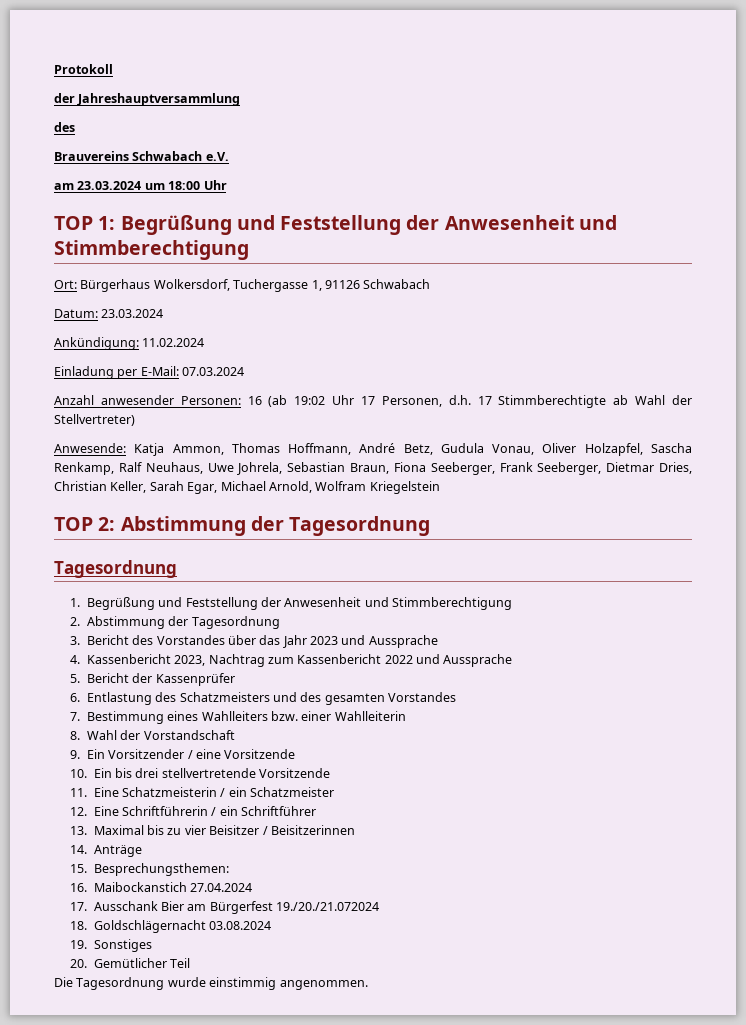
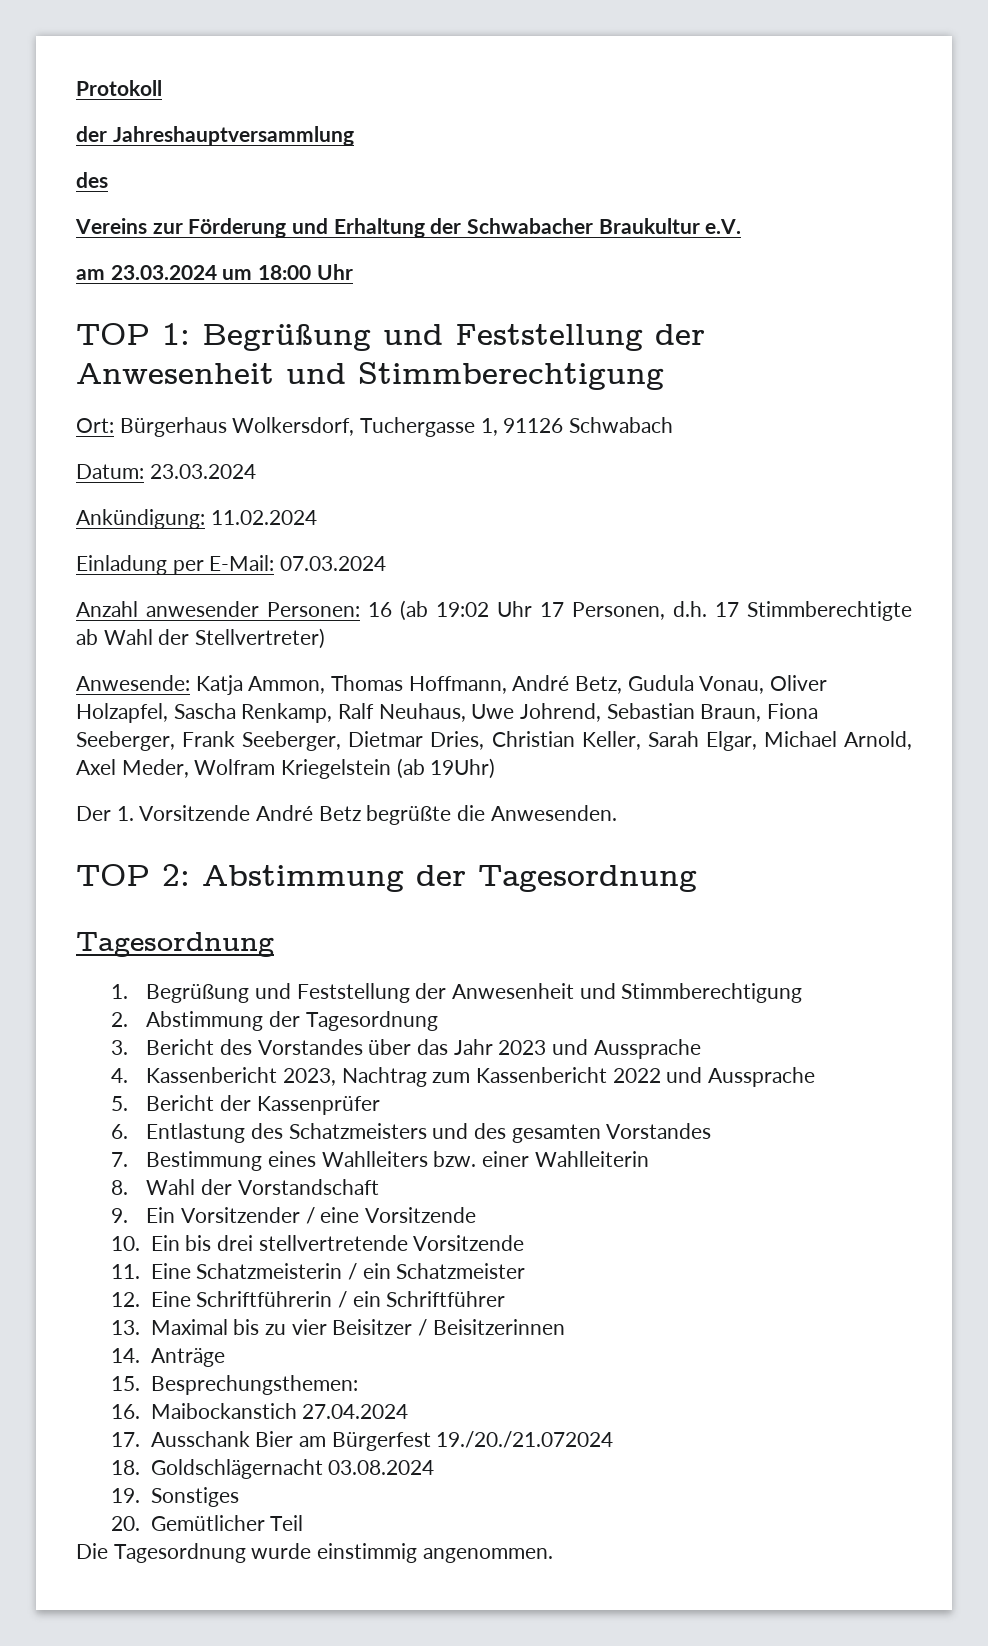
- Brauvereins Schwabach e.V.
+ Vereins zur Förderung und Erhaltung der Schwabacher Braukultur e.V.
- Anwesende: Katja Ammon, Thomas Hoffmann, André Betz, Gudula Vonau, Oliver Holzapfel, Sascha Renkamp, Ralf Neuhaus, Uwe Johrela, Sebastian Braun, Fiona Seeberger, Frank Seeberger, Dietmar Dries, Christian Keller, Sarah Egar, Michael Arnold, Wolfram Kriegelstein
+ Anwesende: Katja Ammon, Thomas Hoffmann, André Betz, Gudula Vonau, Oliver Holzapfel, Sascha Renkamp, Ralf Neuhaus, Uwe Johrend, Sebastian Braun, Fiona Seeberger, Frank Seeberger, Dietmar Dries, Christian Keller, Sarah Elgar, Michael Arnold, Axel Meder, Wolfram Kriegelstein (ab 19Uhr)
+ Der 1. Vorsitzende André Betz begrüßte die Anwesenden.

